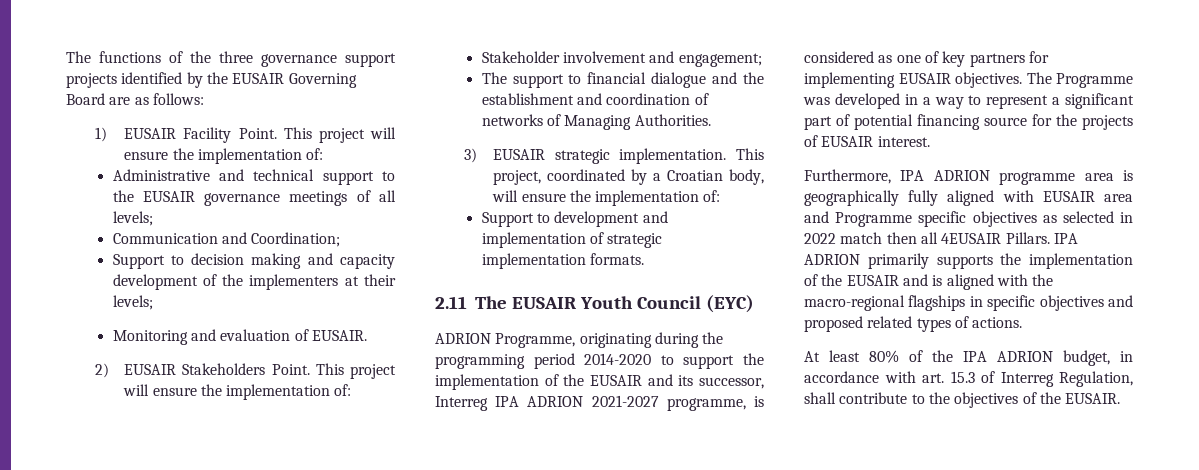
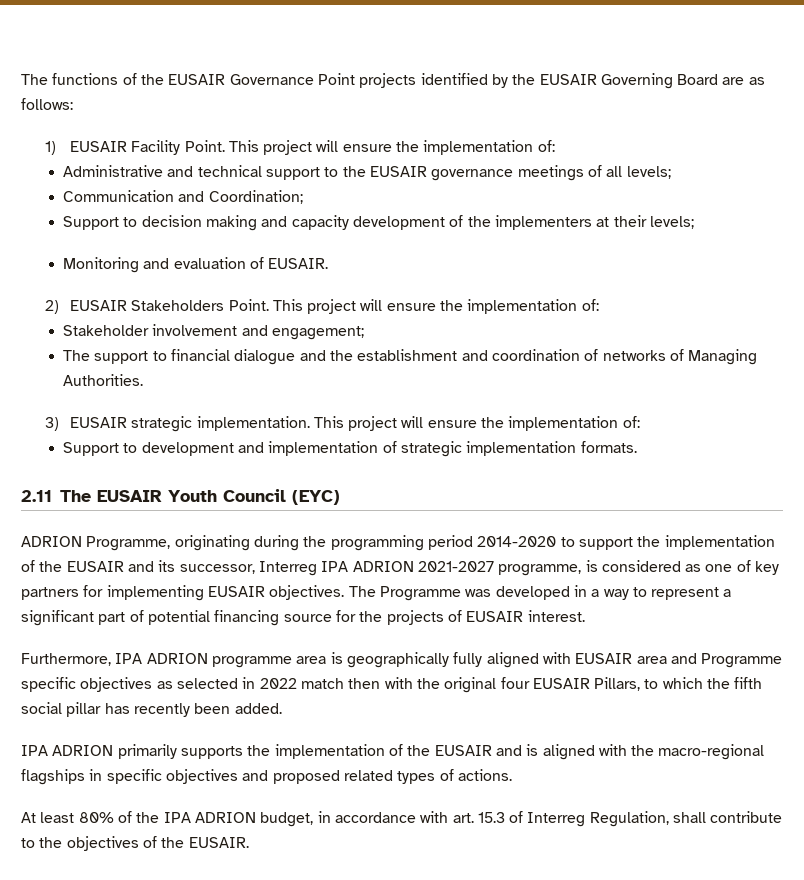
- The functions of the three governance support projects identified by the EUSAIR Governing Board are as follows:
+ The functions of the EUSAIR Governance Point projects identified by the EUSAIR Governing Board are as follows:
- 3) EUSAIR strategic implementation. This project, coordinated by a Croatian body, will ensure the implementation of:
+ 3) EUSAIR strategic implementation. This project will ensure the implementation of:
- Furthermore, IPA ADRION programme area is geographically fully aligned with EUSAIR area and Programme specific objectives as selected in 2022 match then all 4EUSAIR Pillars. IPA ADRION primarily supports the implementation of the EUSAIR and is aligned with the macro-regional flagships in specific objectives and proposed related types of actions.
+ Furthermore, IPA ADRION programme area is geographically fully aligned with EUSAIR area and Programme specific objectives as selected in 2022 match then with the original four EUSAIR Pillars, to which the fifth social pillar has recently been added.
+ IPA ADRION primarily supports the implementation of the EUSAIR and is aligned with the macro-regional flagships in specific objectives and proposed related types of actions.

